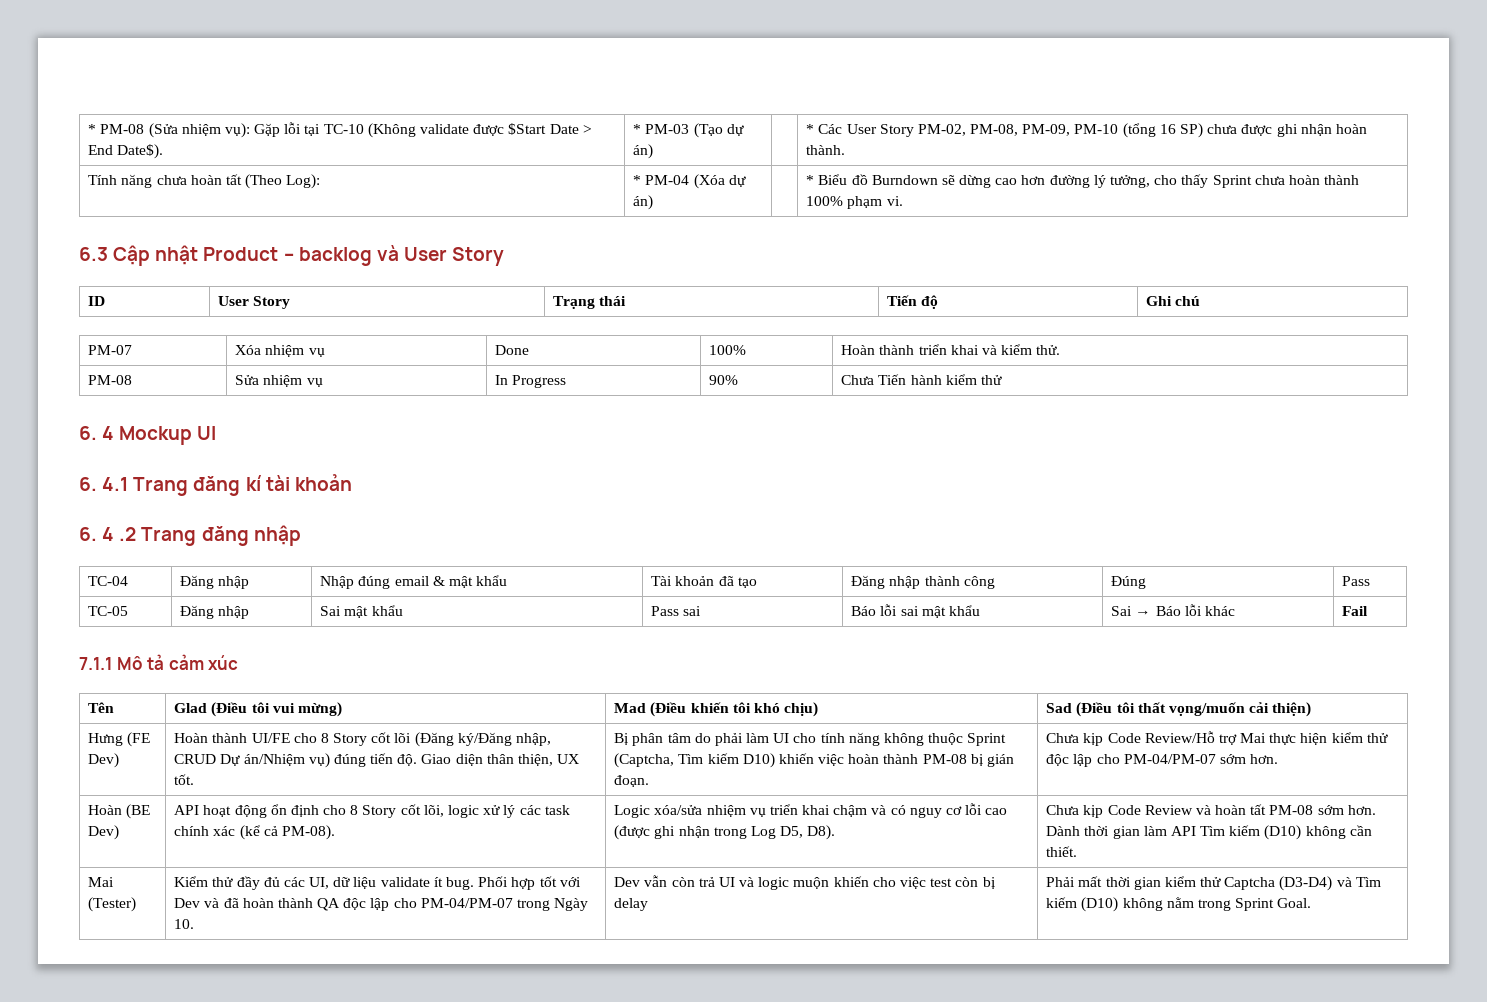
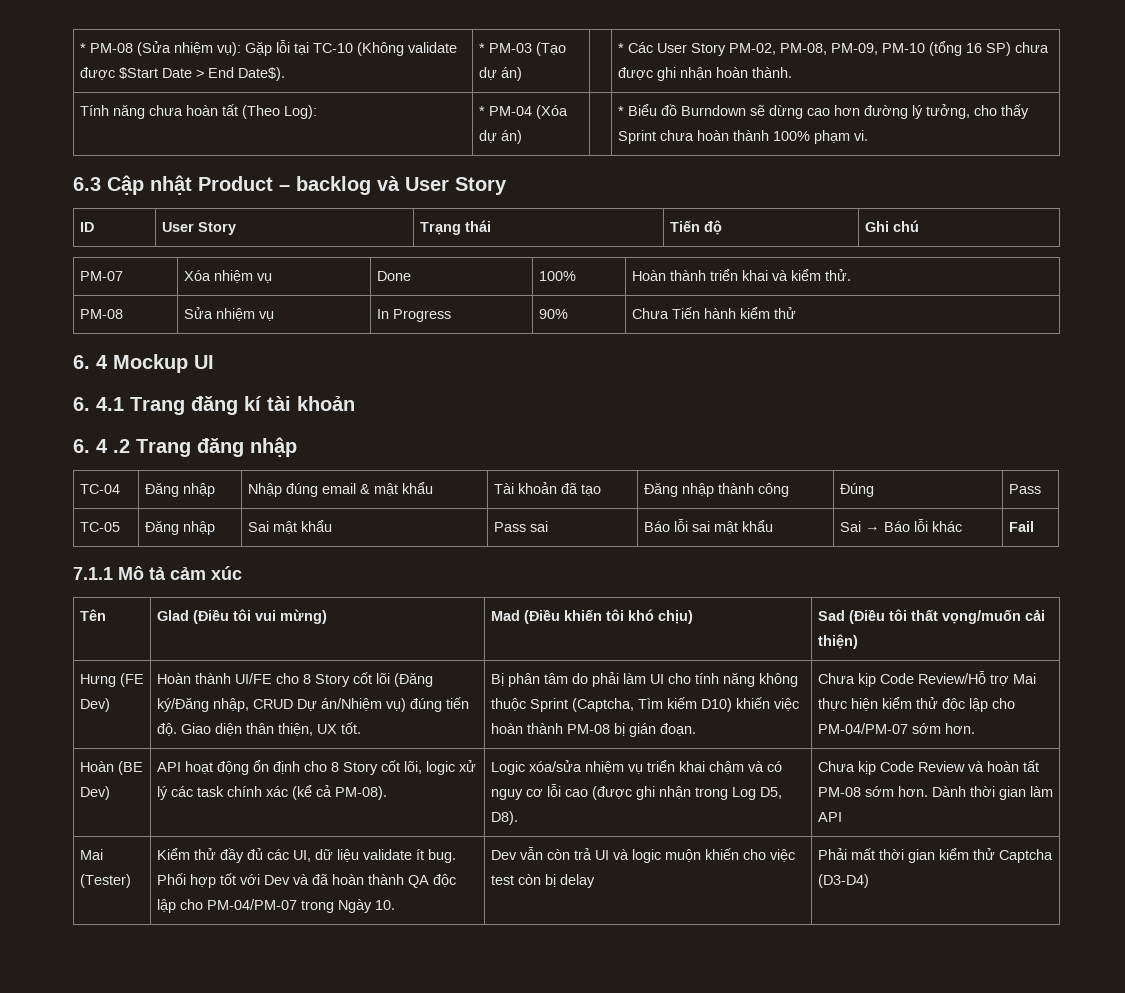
- Dành thời gian làm API Tìm kiếm (D10) không cần thiết.
+ Dành thời gian làm API
- Phải mất thời gian kiểm thử Captcha (D3-D4) và Tìm kiếm (D10) không nằm trong Sprint Goal.
+ Phải mất thời gian kiểm thử Captcha (D3-D4)

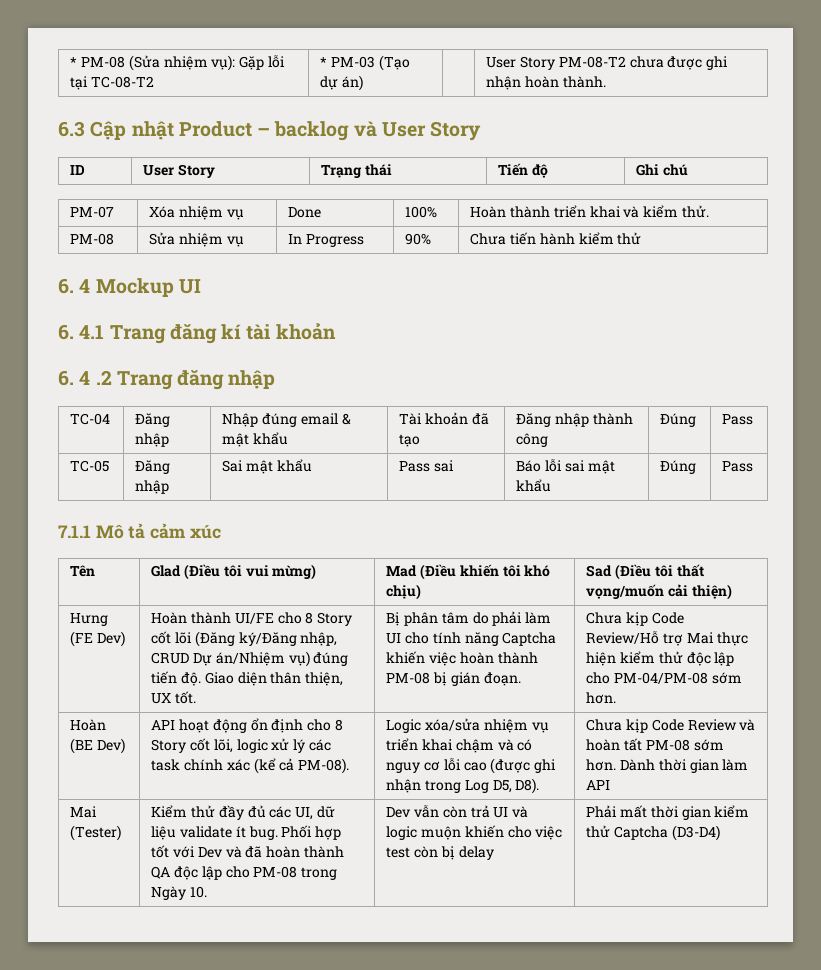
- * PM-08 (Sửa nhiệm vụ): Gặp lỗi tại TC-10 (Không validate được $Start Date > End Date$). | * PM-03 (Tạo dự án) | | * Các User Story PM-02, PM-08, PM-09, PM-10 (tổng 16 SP) chưa được ghi nhận hoàn thành.
+ * PM-08 (Sửa nhiệm vụ): Gặp lỗi tại TC-08-T2 | * PM-03 (Tạo dự án) | | User Story PM-08-T2 chưa được ghi nhận hoàn thành.
- Tính năng chưa hoàn tất (Theo Log): | * PM-04 (Xóa dự án) | | * Biểu đồ Burndown sẽ dừng cao hơn đường lý tưởng, cho thấy Sprint chưa hoàn thành 100% phạm vi.
- PM-08 | Sửa nhiệm vụ | In Progress | 90% | Chưa Tiến hành kiểm thử
+ PM-08 | Sửa nhiệm vụ | In Progress | 90% | Chưa tiến hành kiểm thử
- TC-05 | Đăng nhập | Sai mật khẩu | Pass sai | Báo lỗi sai mật khẩu | Sai → Báo lỗi khác | Fail
+ TC-05 | Đăng nhập | Sai mật khẩu | Pass sai | Báo lỗi sai mật khẩu | Đúng | Pass
- Bị phân tâm do phải làm UI cho tính năng không thuộc Sprint (Captcha, Tìm kiếm D10) khiến việc hoàn thành PM-08 bị gián đoạn.
+ Bị phân tâm do phải làm UI cho tính năng Captcha khiến việc hoàn thành PM-08 bị gián đoạn.
- Chưa kịp Code Review/Hỗ trợ Mai thực hiện kiểm thử độc lập cho PM-04/PM-07 sớm hơn.
+ Chưa kịp Code Review/Hỗ trợ Mai thực hiện kiểm thử độc lập cho PM-04/PM-08 sớm hơn.
- Phối hợp tốt với Dev và đã hoàn thành QA độc lập cho PM-04/PM-07 trong Ngày 10.
+ Phối hợp tốt với Dev và đã hoàn thành QA độc lập cho PM-08 trong Ngày 10.

